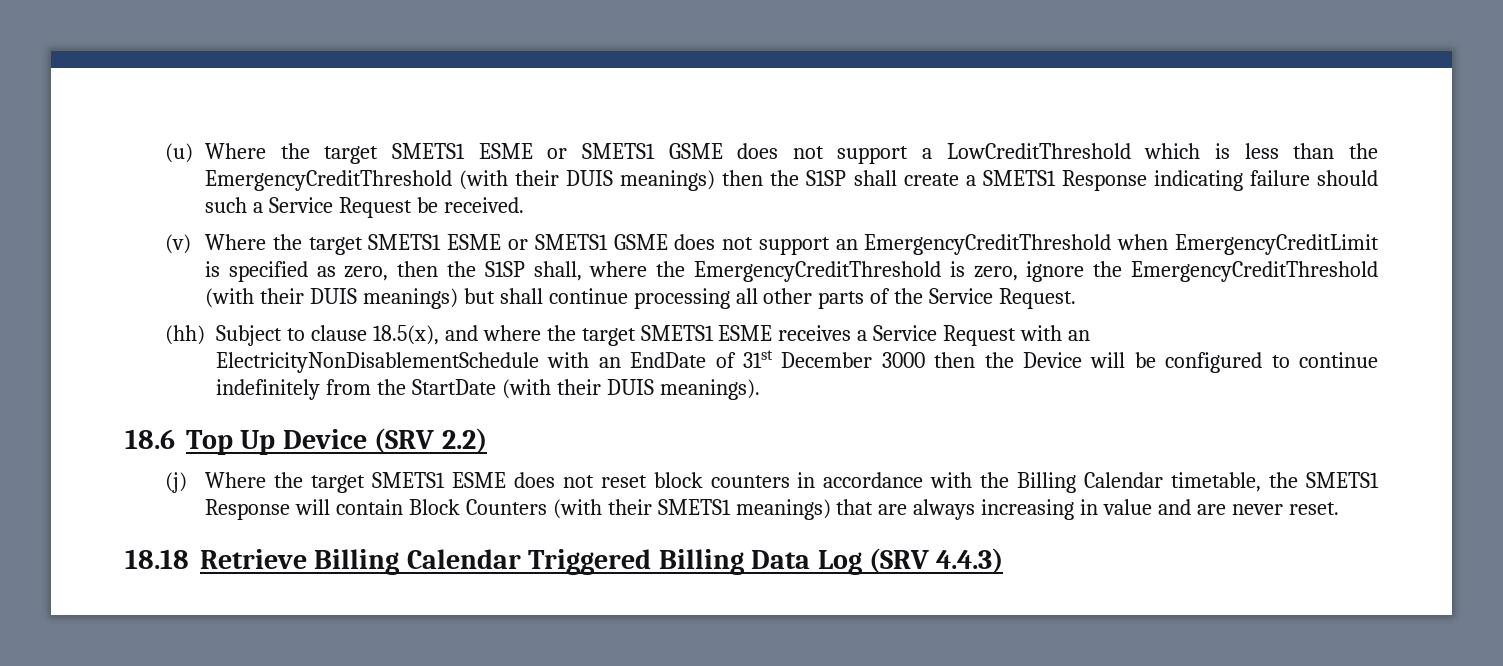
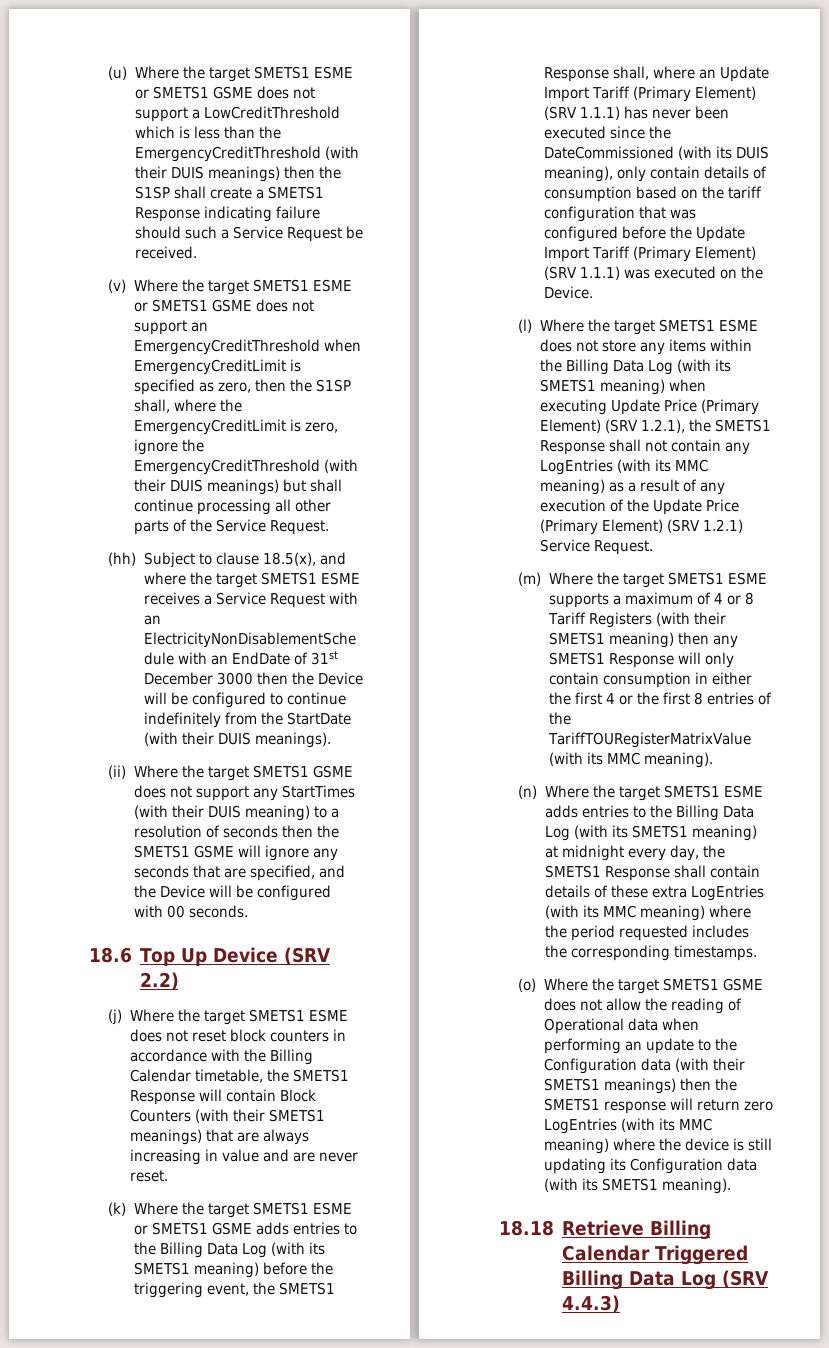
- (v) Where the target SMETS1 ESME or SMETS1 GSME does not support an EmergencyCreditThreshold when EmergencyCreditLimit is specified as zero, then the S1SP shall, where the EmergencyCreditThreshold is zero, ignore the EmergencyCreditThreshold (with their DUIS meanings) but shall continue processing all other parts of the Service Request.
+ (v) Where the target SMETS1 ESME or SMETS1 GSME does not support an EmergencyCreditThreshold when EmergencyCreditLimit is specified as zero, then the S1SP shall, where the EmergencyCreditLimit is zero, ignore the EmergencyCreditThreshold (with their DUIS meanings) but shall continue processing all other parts of the Service Request.
+ (ii) Where the target SMETS1 GSME does not support any StartTimes (with their DUIS meaning) to a resolution of seconds then the SMETS1 GSME will ignore any seconds that are specified, and the Device will be configured with 00 seconds.
+ (k) Where the target SMETS1 ESME or SMETS1 GSME adds entries to the Billing Data Log (with its SMETS1 meaning) before the triggering event, the SMETS1 Response shall, where an Update Import Tariff (Primary Element) (SRV 1.1.1) has never been executed since the DateCommissioned (with its DUIS meaning), only contain details of consumption based on the tariff configuration that was configured before the Update Import Tariff (Primary Element) (SRV 1.1.1) was executed on the Device.
+ (l) Where the target SMETS1 ESME does not store any items within the Billing Data Log (with its SMETS1 meaning) when executing Update Price (Primary Element) (SRV 1.2.1), the SMETS1 Response shall not contain any LogEntries (with its MMC meaning) as a result of any execution of the Update Price (Primary Element) (SRV 1.2.1) Service Request.
+ (m) Where the target SMETS1 ESME supports a maximum of 4 or 8 Tariff Registers (with their SMETS1 meaning) then any SMETS1 Response will only contain consumption in either the first 4 or the first 8 entries of the TariffTOURegisterMatrixValue (with its MMC meaning).
+ (n) Where the target SMETS1 ESME adds entries to the Billing Data Log (with its SMETS1 meaning) at midnight every day, the SMETS1 Response shall contain details of these extra LogEntries (with its MMC meaning) where the period requested includes the corresponding timestamps.
+ (o) Where the target SMETS1 GSME does not allow the reading of Operational data when performing an update to the Configuration data (with their SMETS1 meanings) then the SMETS1 response will return zero LogEntries (with its MMC meaning) where the device is still updating its Configuration data (with its SMETS1 meaning).

